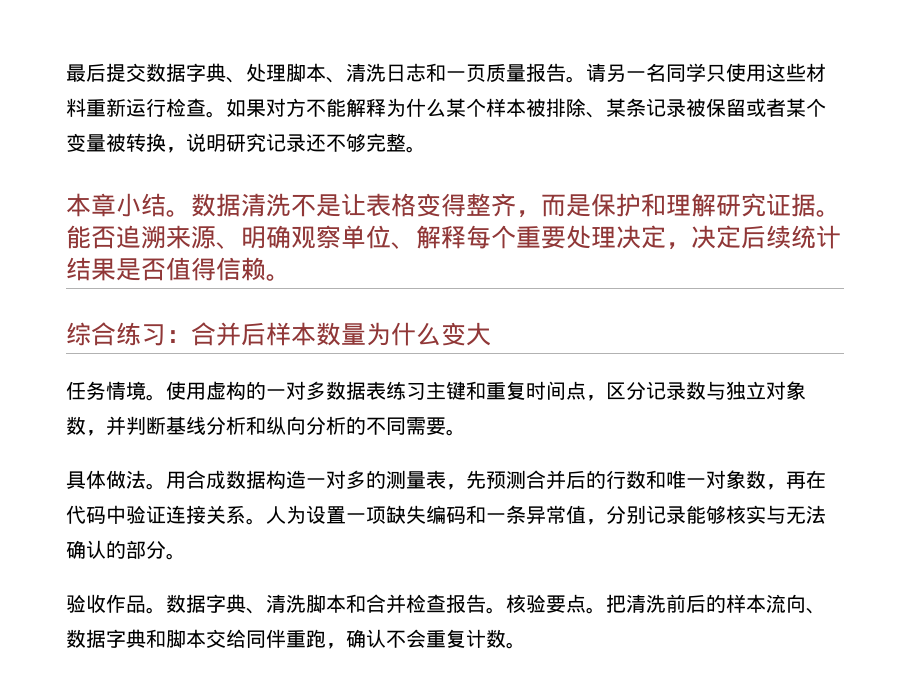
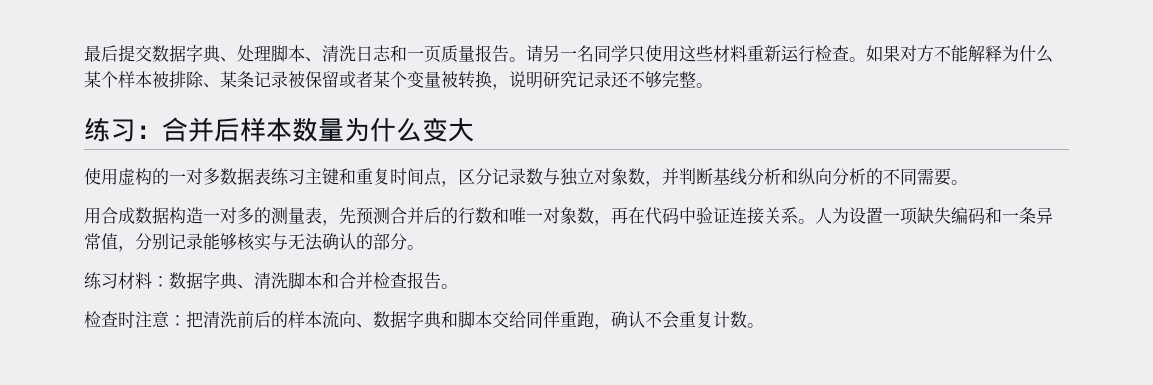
- 本章小结。数据清洗不是让表格变得整齐，而是保护和理解研究证据。能否追溯来源、明确观察单位、解释每个重要处理决定，决定后续统计结果是否值得信赖。
- 综合练习：合并后样本数量为什么变大
+ 练习：合并后样本数量为什么变大
- 任务情境。
- 具体做法。
- 验收作品。数据字典、清洗脚本和合并检查报告。核验要点。把清洗前后的样本流向、数据字典和脚本交给同伴重跑，确认不会重复计数。
+ 练习材料：数据字典、清洗脚本和合并检查报告。
+ 检查时注意：把清洗前后的样本流向、数据字典和脚本交给同伴重跑，确认不会重复计数。

